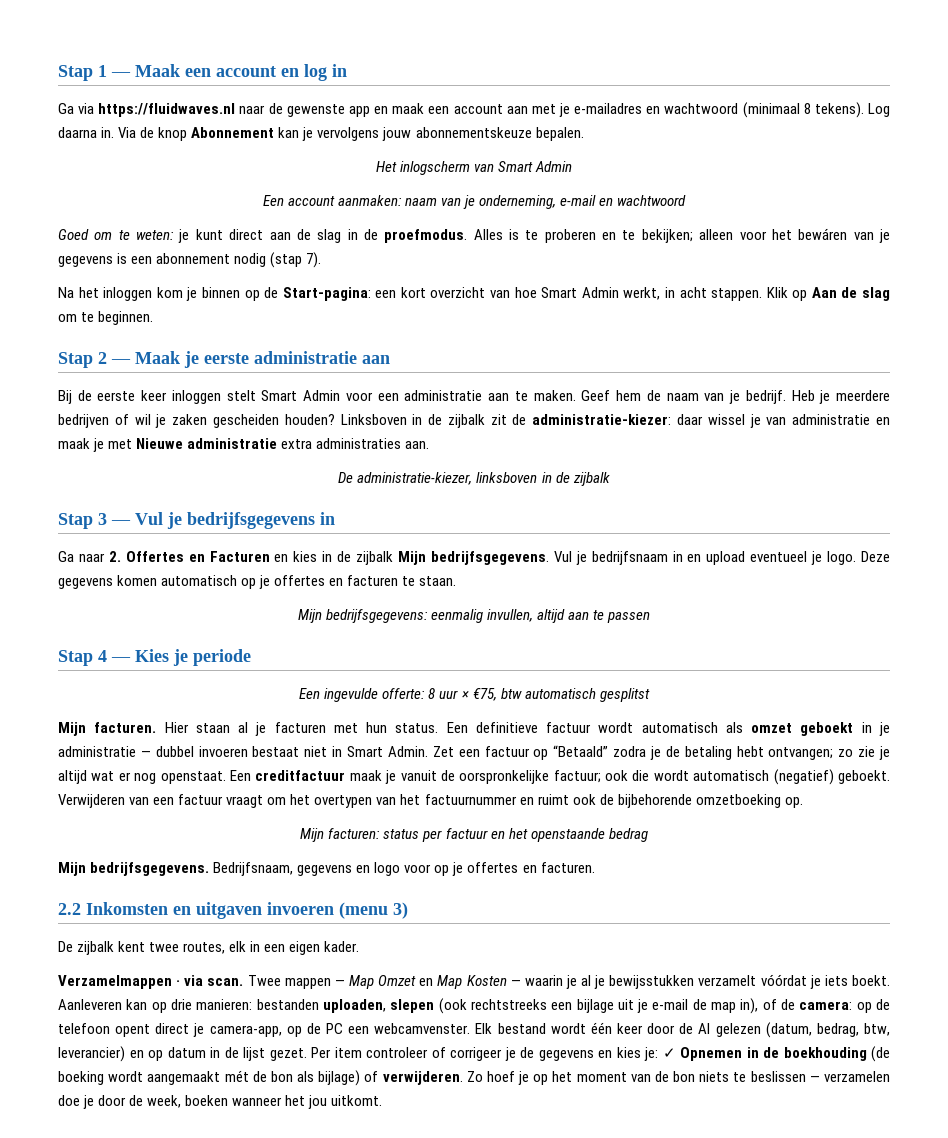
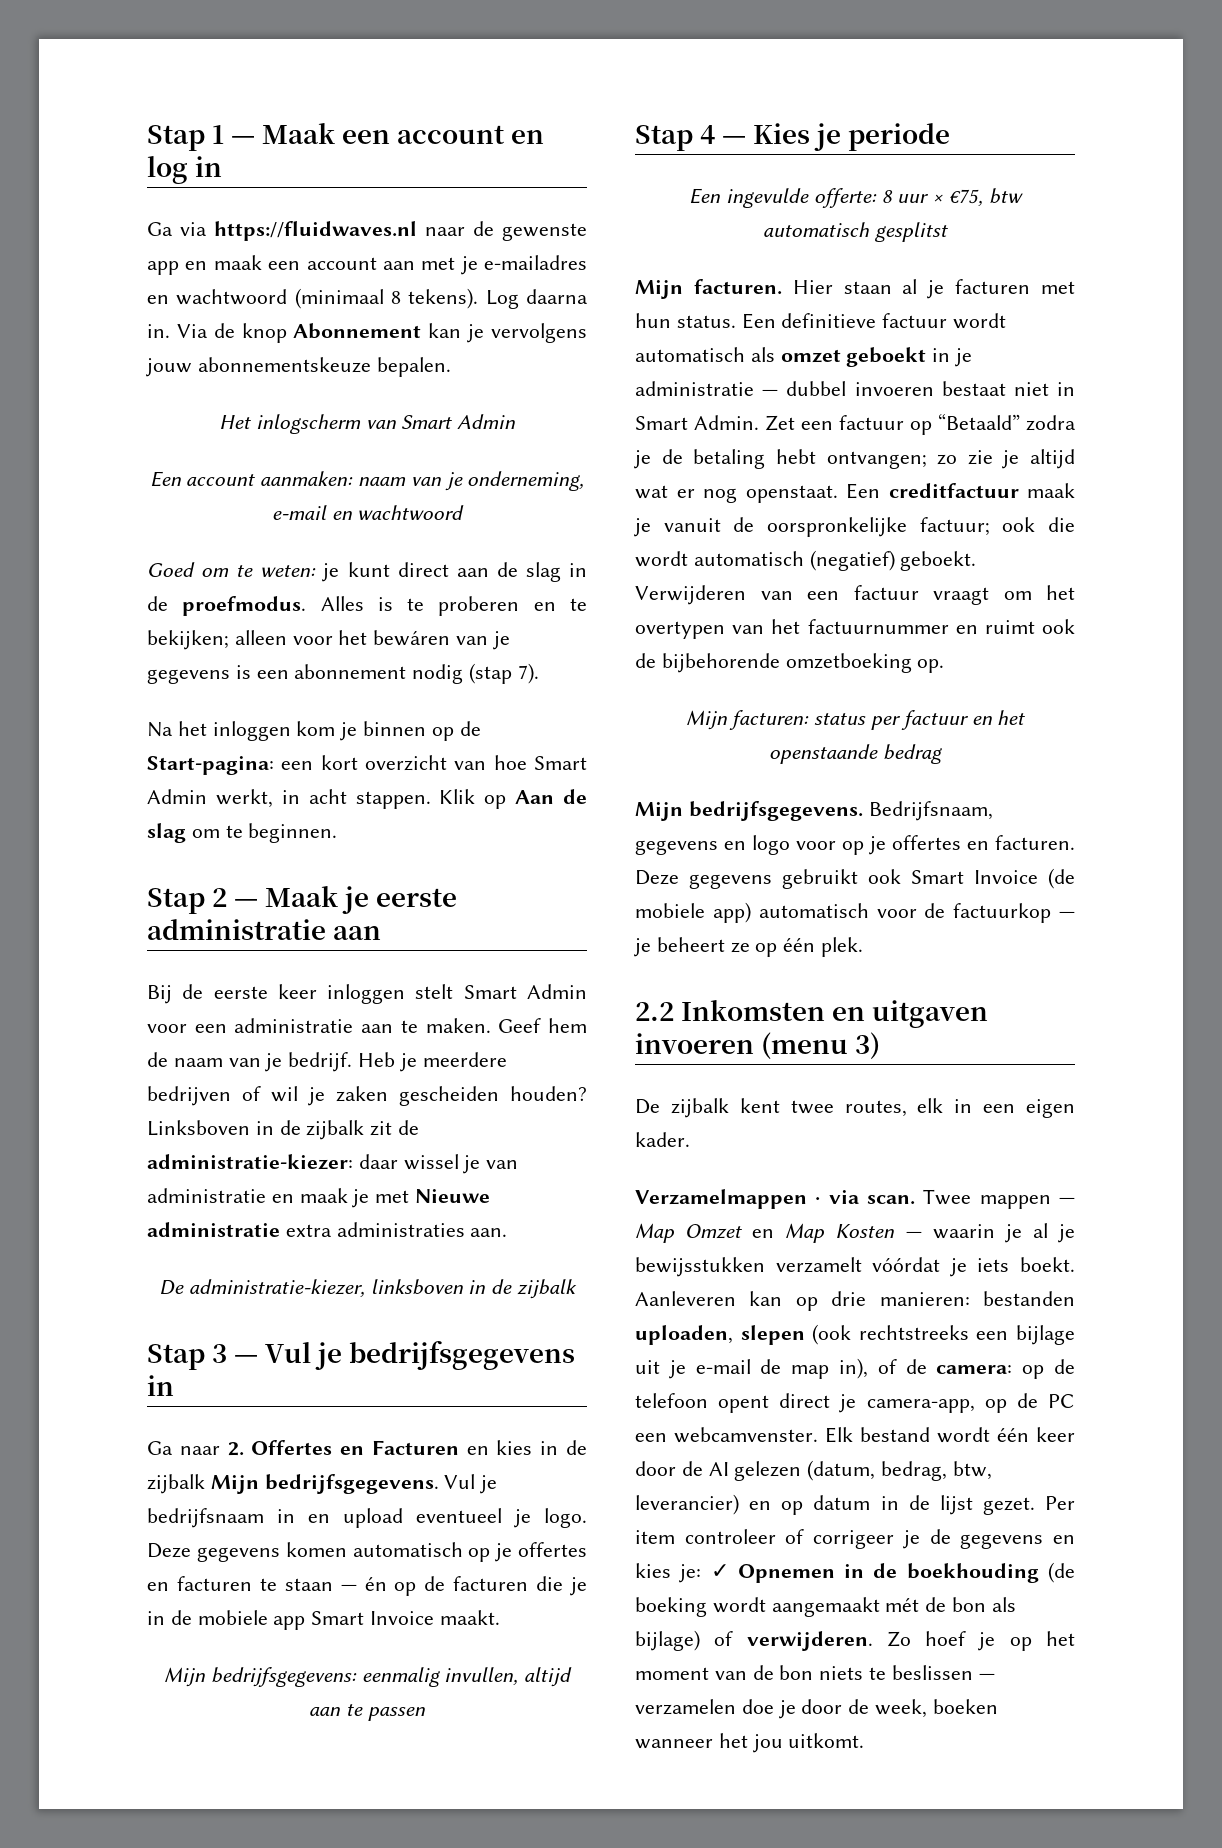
- Deze gegevens komen automatisch op je offertes en facturen te staan.
+ Deze gegevens komen automatisch op je offertes en facturen te staan — én op de facturen die je in de mobiele app Smart Invoice maakt.
+ Deze gegevens gebruikt ook Smart Invoice (de mobiele app) automatisch voor de factuurkop — je beheert ze op één plek.

